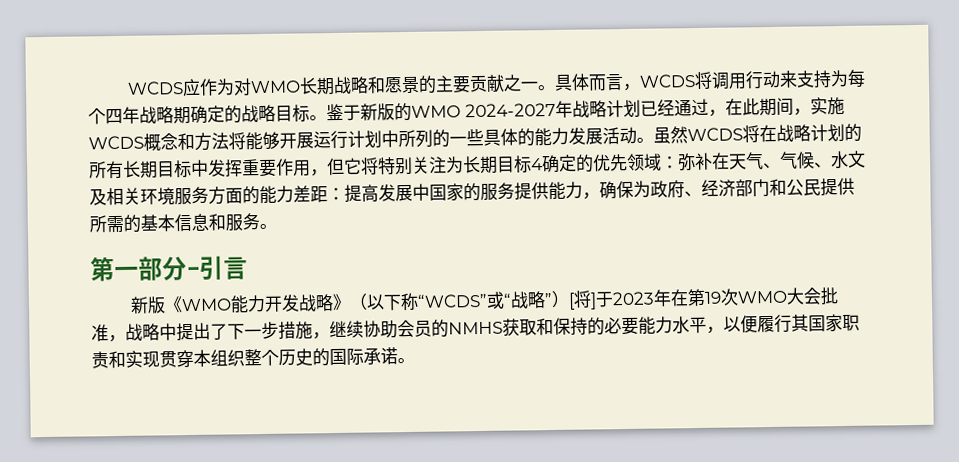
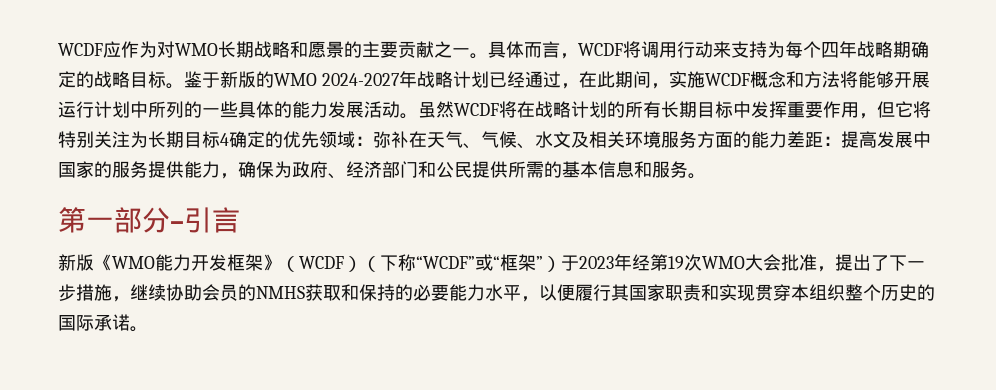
- WCDS应作为对WMO长期战略和愿景的主要贡献之一。
+ WCDF应作为对WMO长期战略和愿景的主要贡献之一。
- 具体而言，WCDS将调用行动来支持为每个四年战略期确定的战略目标。
+ 具体而言，WCDF将调用行动来支持为每个四年战略期确定的战略目标。
- 鉴于新版的WMO 2024-2027年战略计划已经通过，在此期间，实施WCDS概念和方法将能够开展运行计划中所列的一些具体的能力发展活动。
+ 鉴于新版的WMO 2024-2027年战略计划已经通过，在此期间，实施WCDF概念和方法将能够开展运行计划中所列的一些具体的能力发展活动。
- 虽然WCDS将在战略计划的所有长期目标中发挥重要作用，但它将特别关注为长期目标4确定的优先领域：弥补在天气、气候、水文及相关环境服务方面的能力差距：提高发展中国家的服务提供能力，确保为政府、经济部门和公民提供所需的基本信息和服务。
+ 虽然WCDF将在战略计划的所有长期目标中发挥重要作用，但它将特别关注为长期目标4确定的优先领域：弥补在天气、气候、水文及相关环境服务方面的能力差距：提高发展中国家的服务提供能力，确保为政府、经济部门和公民提供所需的基本信息和服务。
- 新版《WMO能力开发战略》（以下称“WCDS”或“战略”）[将]于2023年在第19次WMO大会批准，战略中提出了下一步措施，继续协助会员的NMHS获取和保持的必要能力水平，以便履行其国家职责和实现贯穿本组织整个历史的国际承诺。
+ 新版《WMO能力开发框架》（WCDF）（下称“WCDF”或“框架”）于2023年经第19次WMO大会批准，提出了下一步措施，继续协助会员的NMHS获取和保持的必要能力水平，以便履行其国家职责和实现贯穿本组织整个历史的国际承诺。

